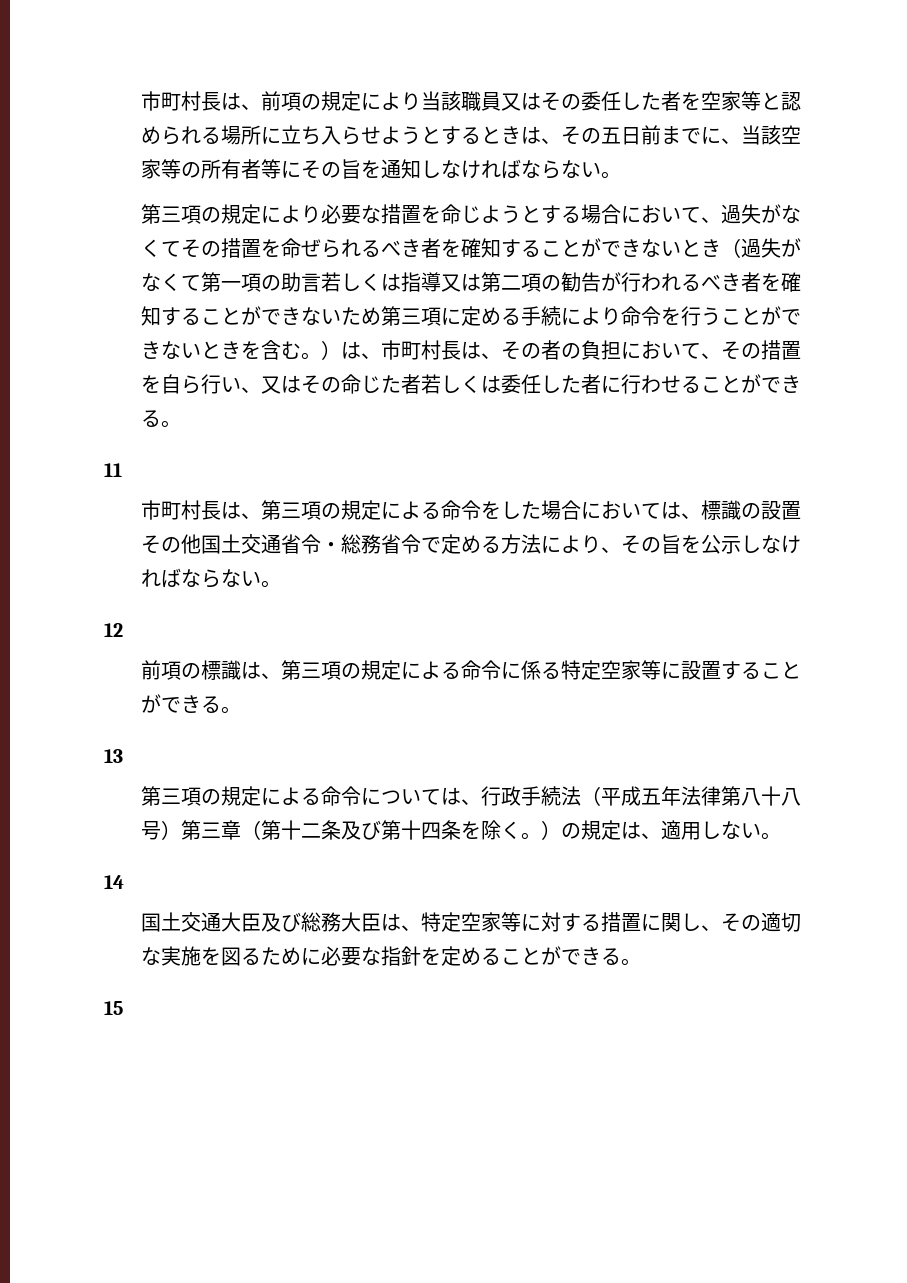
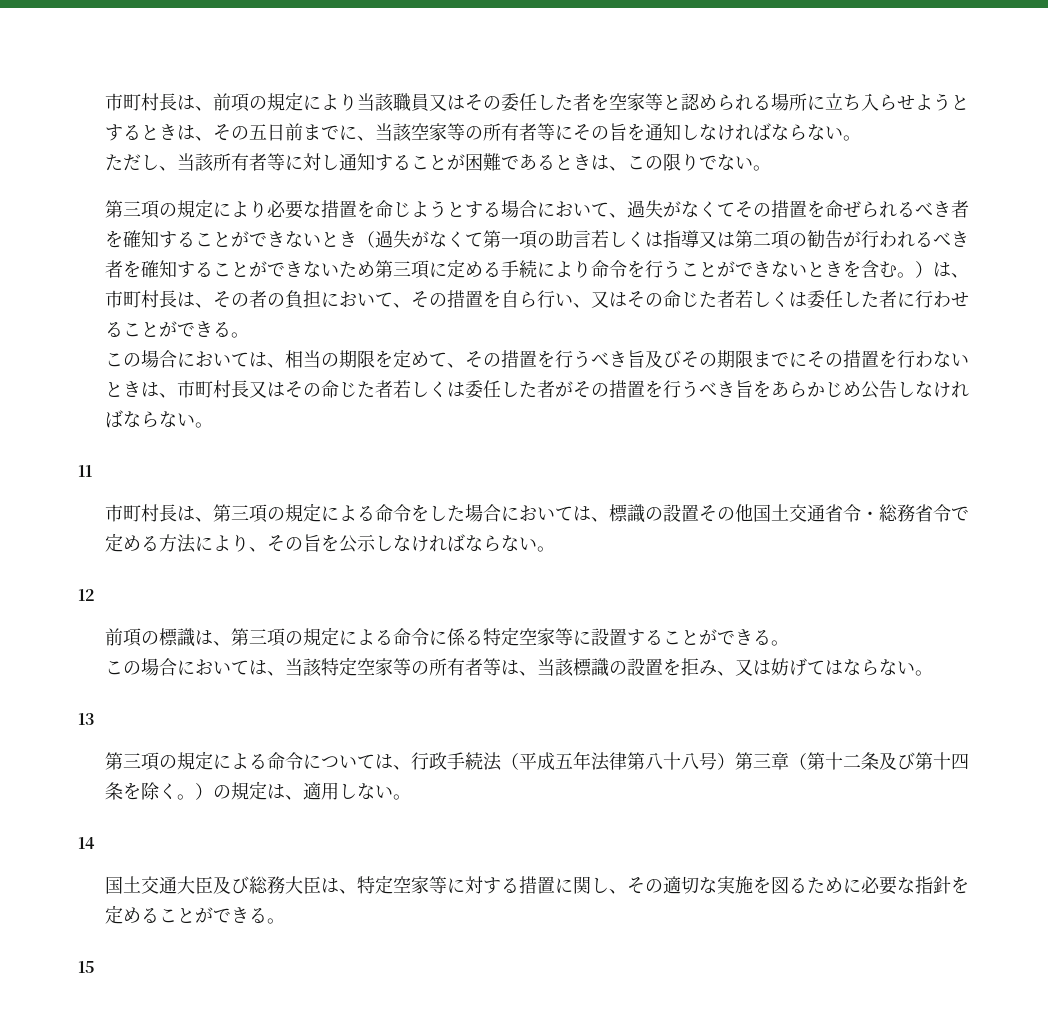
+ ただし、当該所有者等に対し通知することが困難であるときは、この限りでない。
+ この場合においては、相当の期限を定めて、その措置を行うべき旨及びその期限までにその措置を行わないときは、市町村長又はその命じた者若しくは委任した者がその措置を行うべき旨をあらかじめ公告しなければならない。
+ この場合においては、当該特定空家等の所有者等は、当該標識の設置を拒み、又は妨げてはならない。

